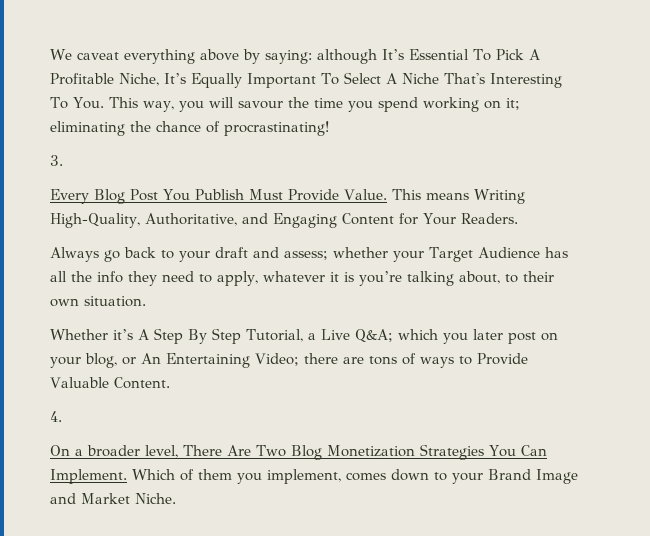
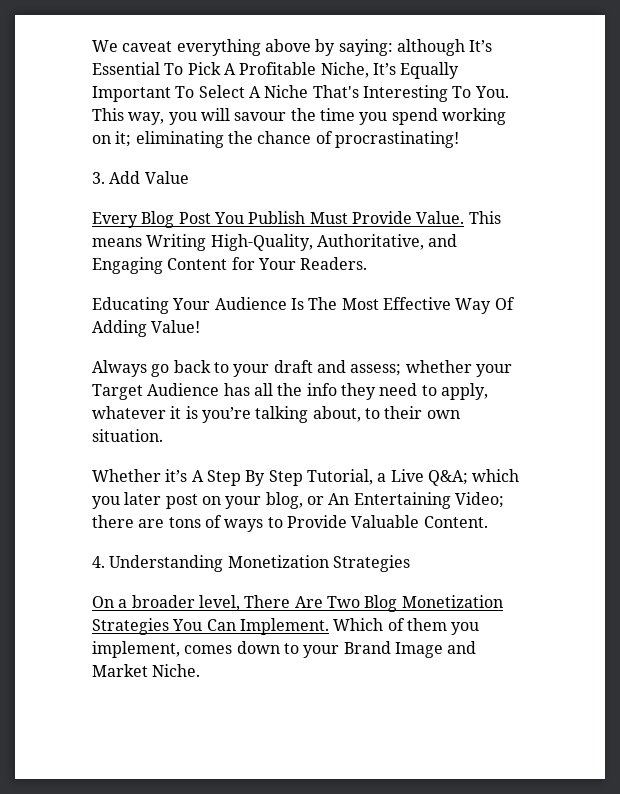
- 3.
+ 3. Add Value
+ Educating Your Audience Is The Most Effective Way Of Adding Value!
- 4.
+ 4. Understanding Monetization Strategies

